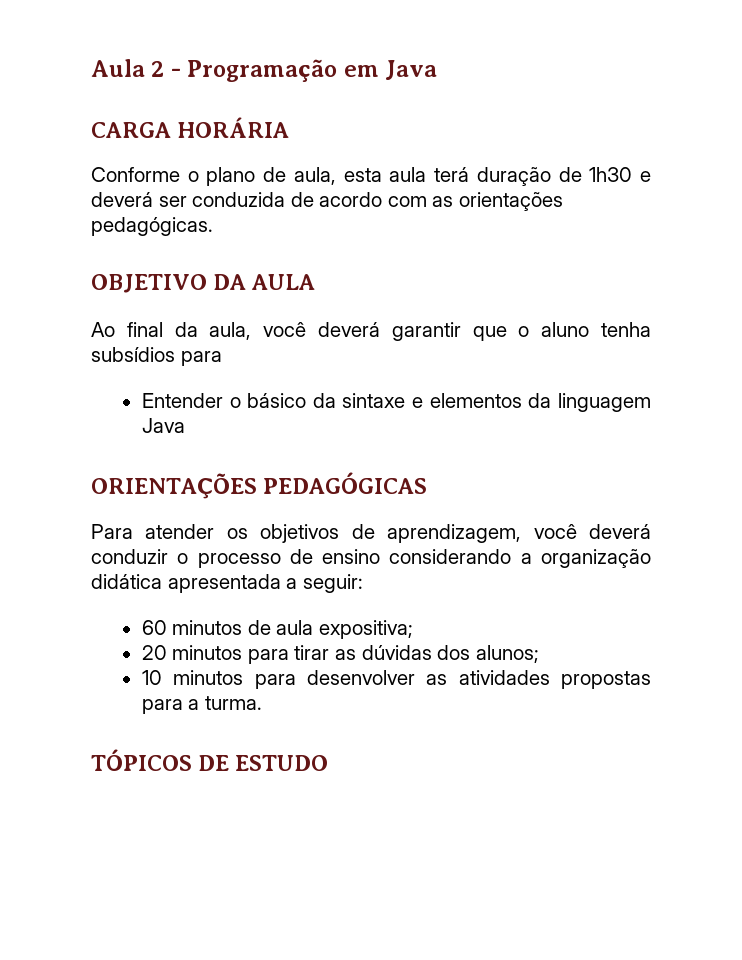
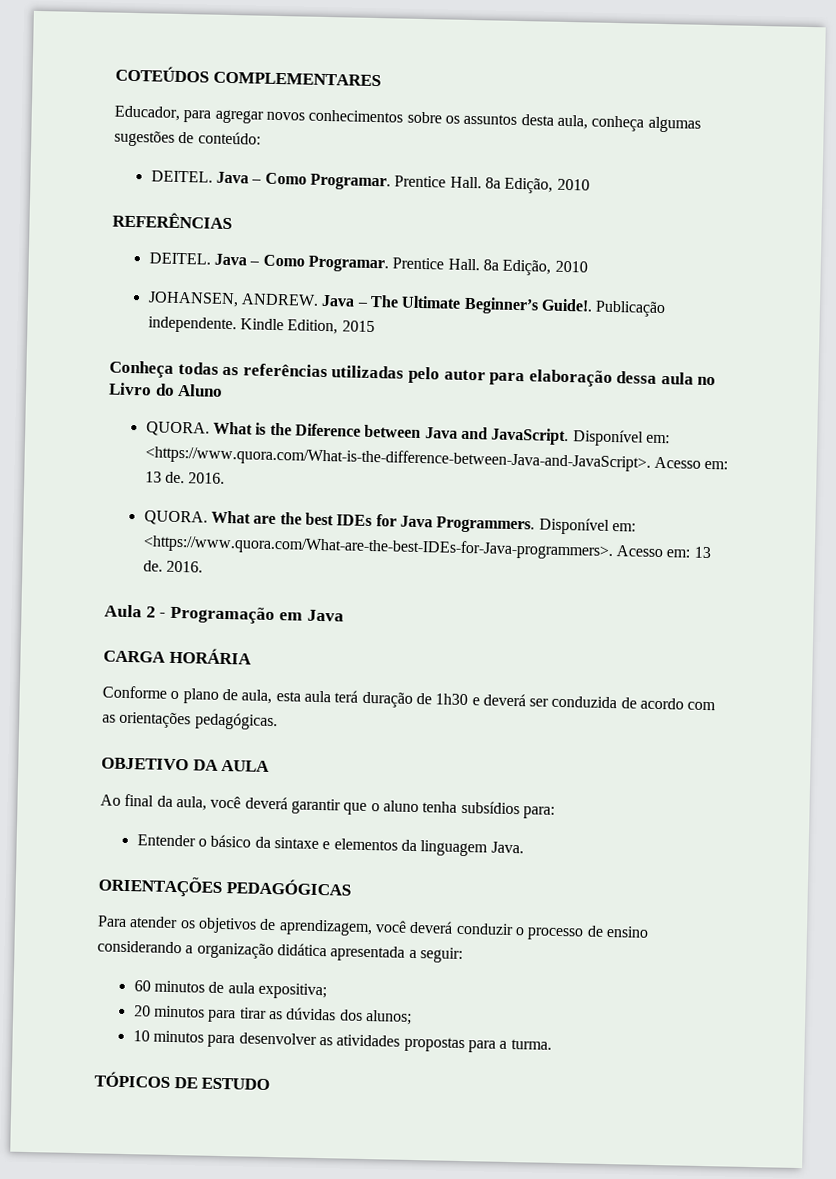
+ COTEÚDOS COMPLEMENTARES
+ Educador, para agregar novos conhecimentos sobre os assuntos desta aula, conheça algumas sugestões de conteúdo:
+ DEITEL. Java – Como Programar. Prentice Hall. 8a Edição, 2010
+ REFERÊNCIAS
+ DEITEL. Java – Como Programar. Prentice Hall. 8a Edição, 2010
+ JOHANSEN, ANDREW. Java – The Ultimate Beginner’s Guide!. Publicação independente. Kindle Edition, 2015
+ Conheça todas as referências utilizadas pelo autor para elaboração dessa aula no Livro do Aluno
+ QUORA. What is the Diference between Java and JavaScript. Disponível em: <https://www.quora.com/What-is-the-difference-between-Java-and-JavaScript>. Acesso em: 13 de. 2016.
+ QUORA. What are the best IDEs for Java Programmers. Disponível em: <https://www.quora.com/What-are-the-best-IDEs-for-Java-programmers>. Acesso em: 13 de. 2016.
- Ao final da aula, você deverá garantir que o aluno tenha subsídios para
+ Ao final da aula, você deverá garantir que o aluno tenha subsídios para:
- Entender o básico da sintaxe e elementos da linguagem Java
+ Entender o básico da sintaxe e elementos da linguagem Java.

